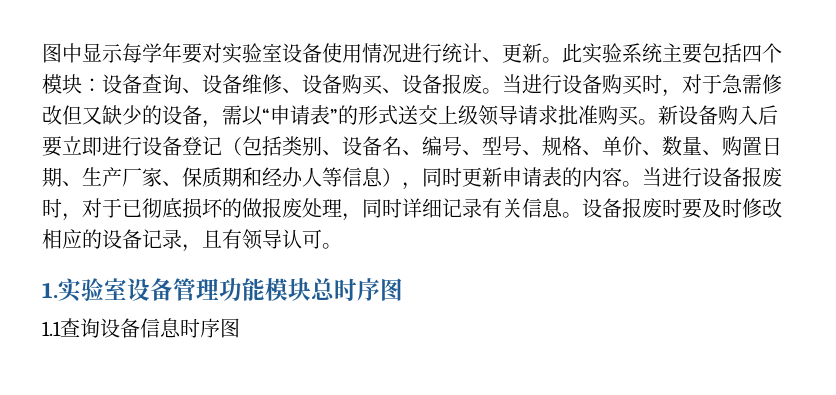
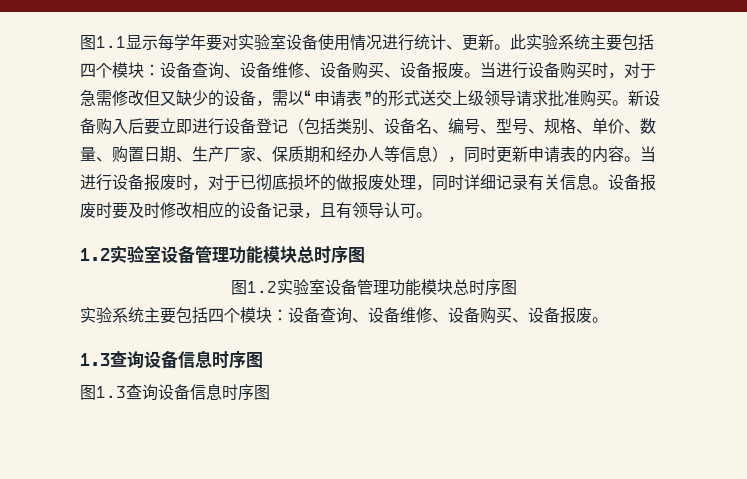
- 图中显示每学年要对实验室设备使用情况进行统计、更新。
+ 图1.1显示每学年要对实验室设备使用情况进行统计、更新。
  设备报废时要及时修改相应的设备记录，且有领导认可。
- 1.实验室设备管理功能模块总时序图
- 1.1查询设备信息时序图
+ 1.2实验室设备管理功能模块总时序图
+ 图1.2实验室设备管理功能模块总时序图
+ 实验系统主要包括四个模块：设备查询、设备维修、设备购买、设备报废。
+ 1.3查询设备信息时序图
+ 图1.3查询设备信息时序图

